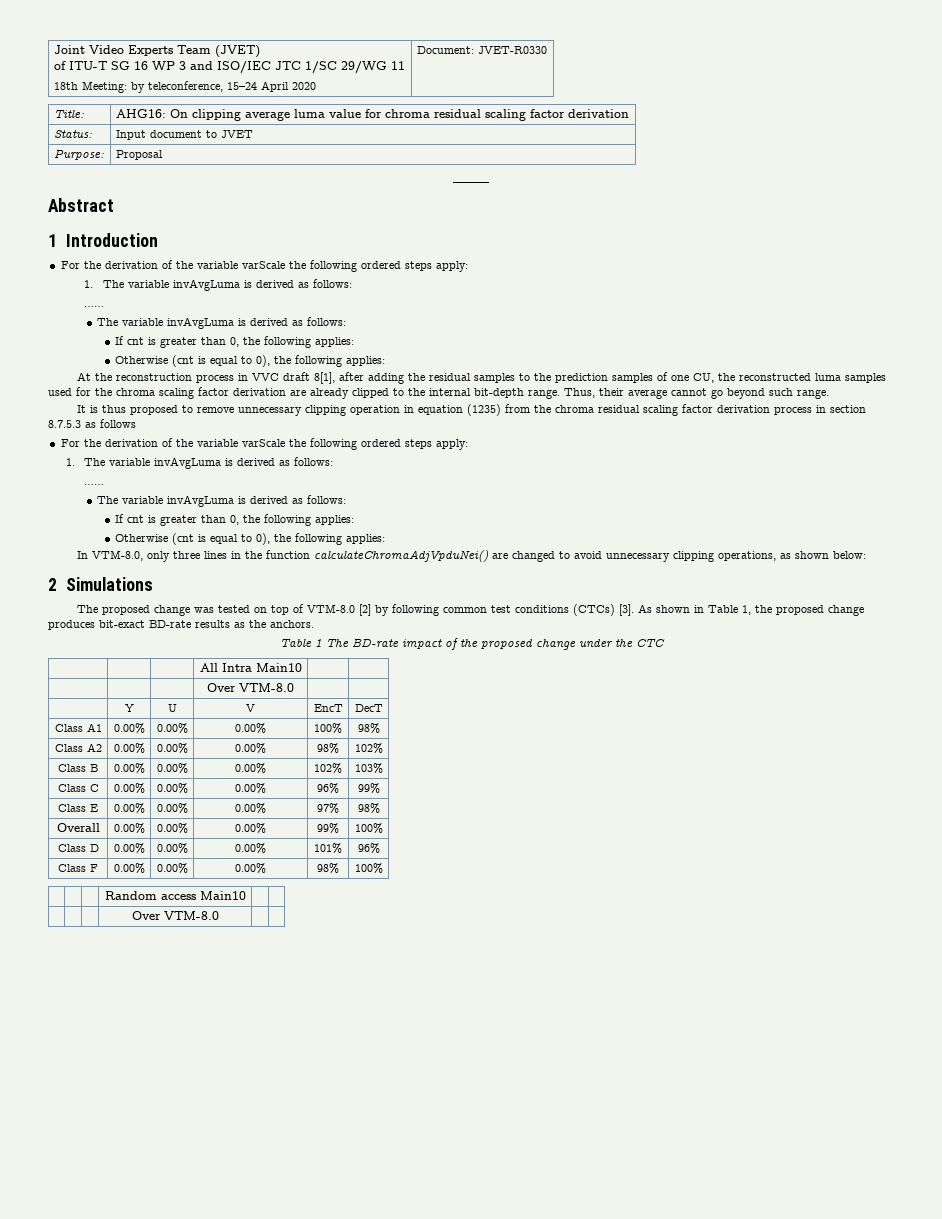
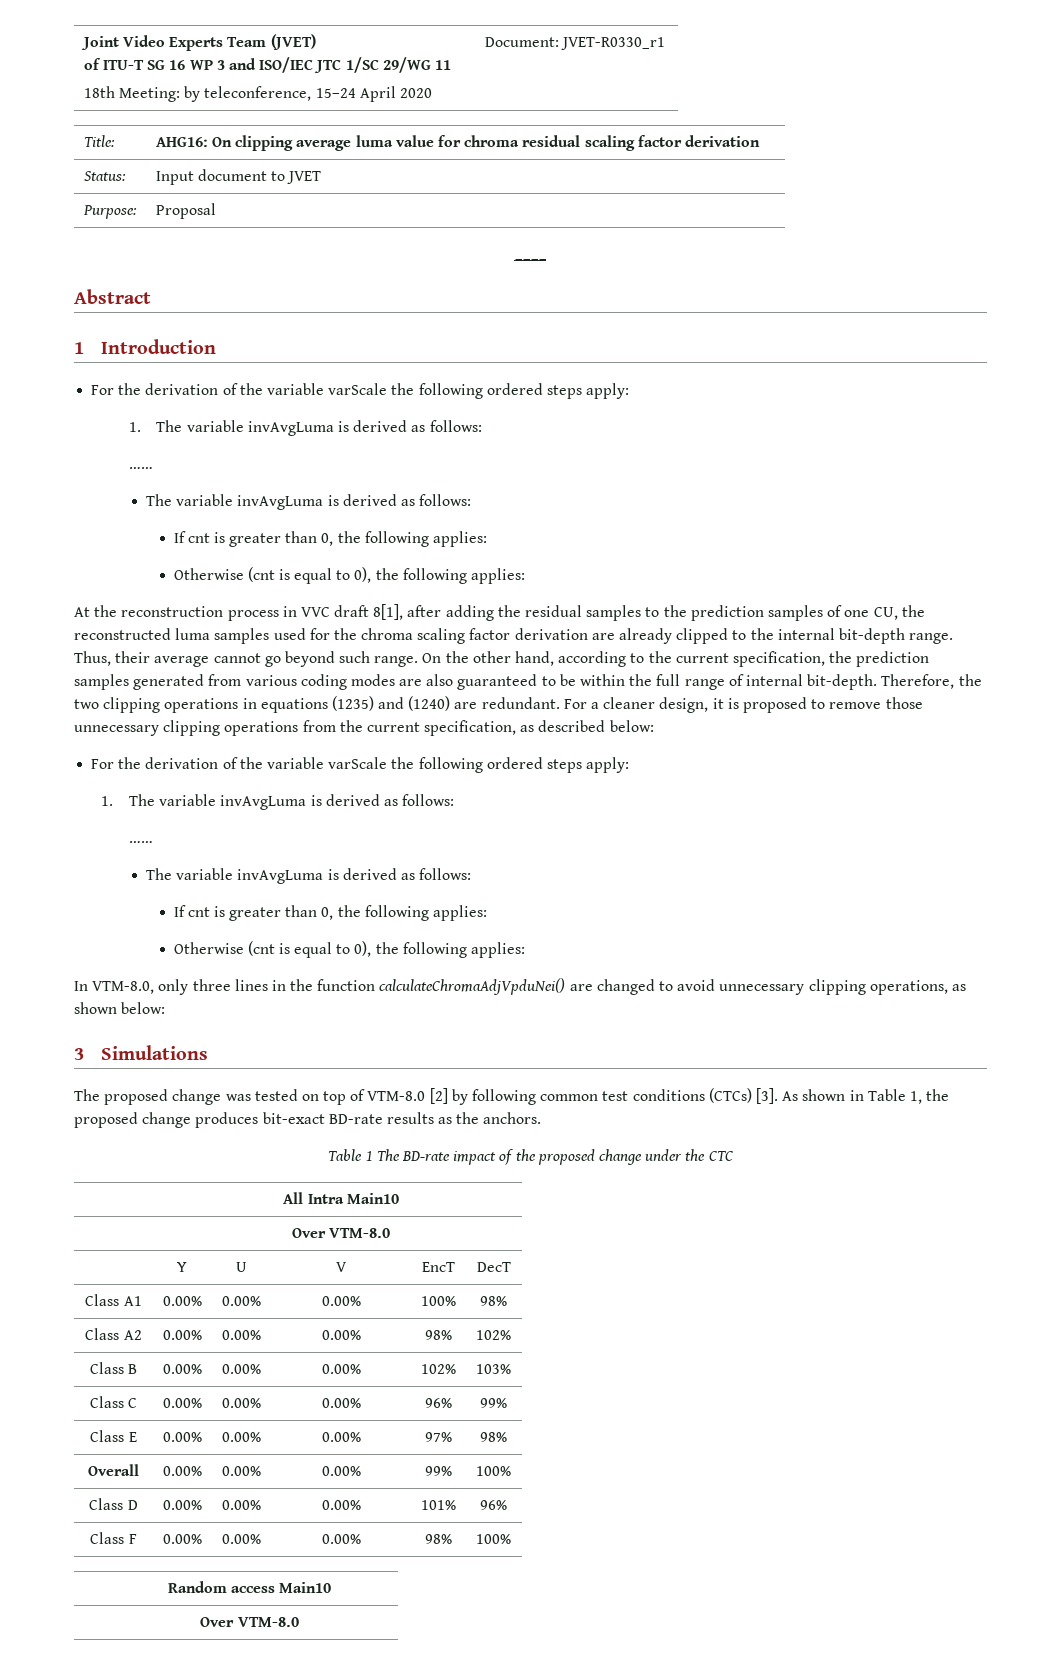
  Joint Video Experts Team (JVET)
  of ITU-T SG 16 WP 3 and ISO/IEC JTC 1/SC 29/WG 11
- 18th Meeting: by teleconference, 15–24 April 2020 | Document: JVET-R0330
+ 18th Meeting: by teleconference, 15–24 April 2020 | Document: JVET-R0330_r1
- Thus, their average cannot go beyond such range.
- It is thus proposed to remove unnecessary clipping operation in equation (1235) from the chroma residual scaling factor derivation process in section 8.7.5.3 as follows
+ Thus, their average cannot go beyond such range. On the other hand, according to the current specification, the prediction samples generated from various coding modes are also guaranteed to be within the full range of internal bit-depth. Therefore, the two clipping operations in equations (1235) and (1240) are redundant. For a cleaner design, it is proposed to remove those unnecessary clipping operations from the current specification, as described below:
- 2 Simulations
+ 3 Simulations

